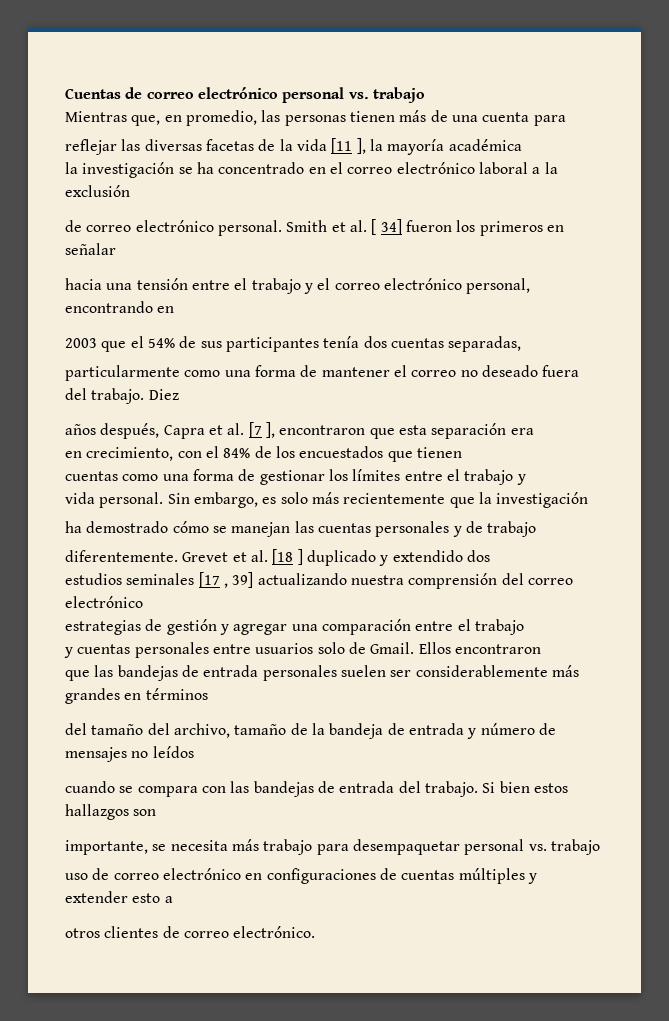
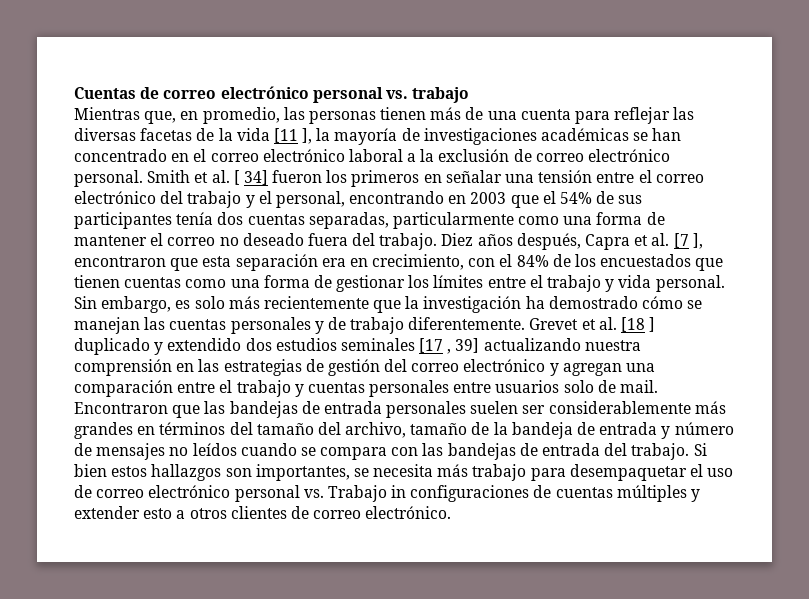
- Mientras que, en promedio, las personas tienen más de una cuenta para
- reflejar las diversas facetas de la vida [11 ], la mayoría académica
- la investigación se ha concentrado en el correo electrónico laboral a la exclusión
- de correo electrónico personal.
+ Mientras que, en promedio, las personas tienen más de una cuenta para reflejar las diversas facetas de la vida [11 ], la mayoría de investigaciones académicas se han concentrado en el correo electrónico laboral a la exclusión de correo electrónico personal.
- Smith et al. [ 34] fueron los primeros en señalar
- hacia una tensión entre el trabajo y el correo electrónico personal, encontrando en
- 2003 que el 54% de sus participantes tenía dos cuentas separadas,
- particularmente como una forma de mantener el correo no deseado fuera del trabajo.
+ Smith et al. [ 34] fueron los primeros en señalar una tensión entre el correo electrónico del trabajo y el personal, encontrando en 2003 que el 54% de sus participantes tenía dos cuentas separadas, particularmente como una forma de mantener el correo no deseado fuera del trabajo.
- Diez
- años después, Capra et al. [7 ], encontraron que esta separación era
- en crecimiento, con el 84% de los encuestados que tienen
- cuentas como una forma de gestionar los límites entre el trabajo y
- vida personal.
+ Diez años después, Capra et al. [7 ], encontraron que esta separación era en crecimiento, con el 84% de los encuestados que tienen cuentas como una forma de gestionar los límites entre el trabajo y vida personal.
- Sin embargo, es solo más recientemente que la investigación
- ha demostrado cómo se manejan las cuentas personales y de trabajo
- diferentemente.
+ Sin embargo, es solo más recientemente que la investigación ha demostrado cómo se manejan las cuentas personales y de trabajo diferentemente.
- Grevet et al. [18 ] duplicado y extendido dos
- estudios seminales [17 , 39] actualizando nuestra comprensión del correo electrónico
- estrategias de gestión y agregar una comparación entre el trabajo
- y cuentas personales entre usuarios solo de Gmail. Ellos encontraron
- que las bandejas de entrada personales suelen ser considerablemente más grandes en términos
- del tamaño del archivo, tamaño de la bandeja de entrada y número de mensajes no leídos
- cuando se compara con las bandejas de entrada del trabajo.
+ Grevet et al. [18 ] duplicado y extendido dos estudios seminales [17 , 39] actualizando nuestra comprensión en las estrategias de gestión del correo electrónico y agregan una comparación entre el trabajo y cuentas personales entre usuarios solo de mail. Encontraron que las bandejas de entrada personales suelen ser considerablemente más grandes en términos del tamaño del archivo, tamaño de la bandeja de entrada y número de mensajes no leídos cuando se compara con las bandejas de entrada del trabajo.
- Si bien estos hallazgos son
- importante, se necesita más trabajo para desempaquetar personal vs. trabajo
- uso de correo electrónico en configuraciones de cuentas múltiples y extender esto a
- otros clientes de correo electrónico.
+ Si bien estos hallazgos son importantes, se necesita más trabajo para desempaquetar el uso de correo electrónico personal vs. Trabajo in configuraciones de cuentas múltiples y extender esto a otros clientes de correo electrónico.

